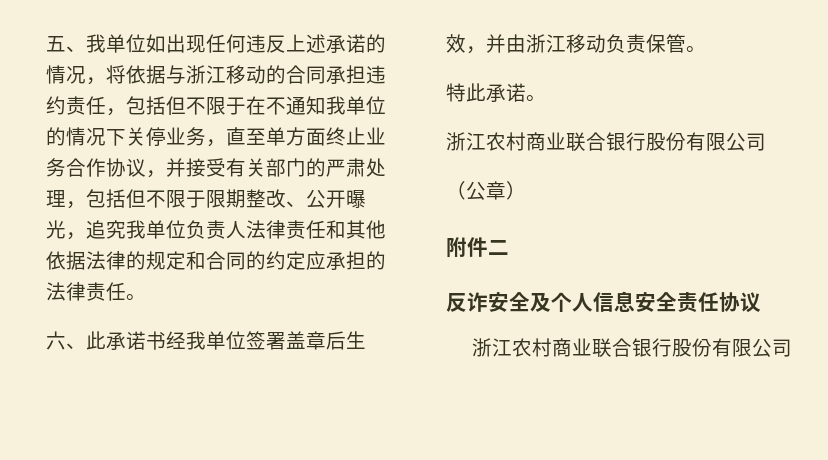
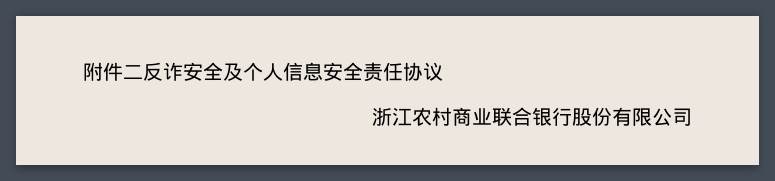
- 五、我单位如出现任何违反上述承诺的情况，将依据与浙江移动的合同承担违约责任，包括但不限于在不通知我单位的情况下关停业务，直至单方面终止业务合作协议，并接受有关部门的严肃处理，包括但不限于限期整改、公开曝光，追究我单位负责人法律责任和其他依据法律的规定和合同的约定应承担的法律责任。
- 六、此承诺书经我单位签署盖章后生效，并由浙江移动负责保管。
- 特此承诺。
- 浙江农村商业联合银行股份有限公司
- （公章）
- 附件二
- 反诈安全及个人信息安全责任协议
+ 附件二反诈安全及个人信息安全责任协议

